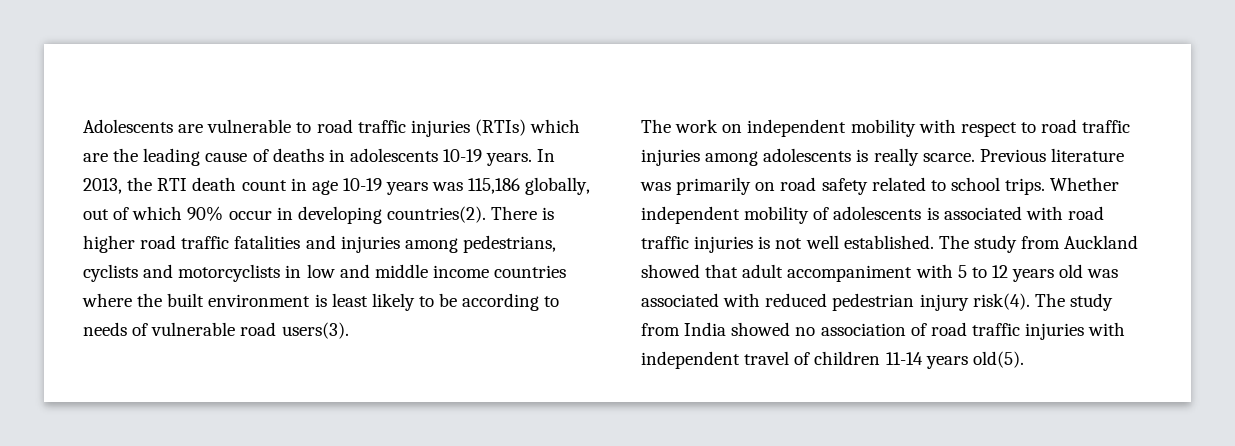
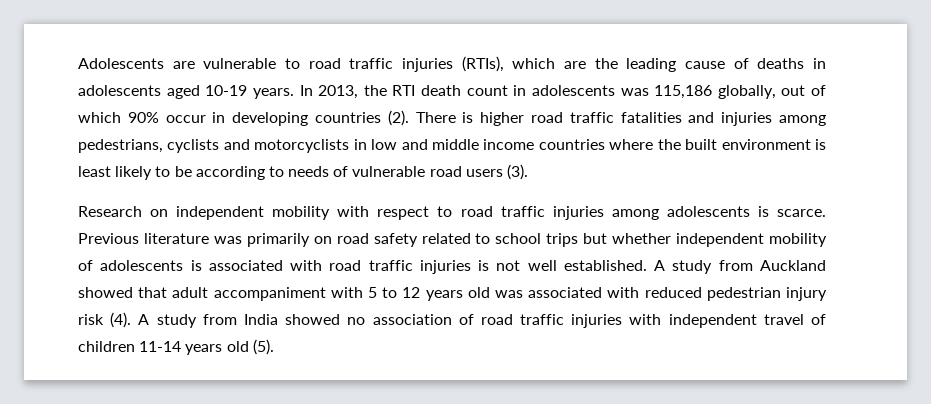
- Adolescents are vulnerable to road traffic injuries (RTIs) which are the leading cause of deaths in adolescents 10-19 years.
+ Adolescents are vulnerable to road traffic injuries (RTIs), which are the leading cause of deaths in adolescents aged 10-19 years.
- In 2013, the RTI death count in age 10-19 years was 115,186 globally, out of which 90% occur in developing countries(2).
+ In 2013, the RTI death count in adolescents was 115,186 globally, out of which 90% occur in developing countries (2).
- There is higher road traffic fatalities and injuries among pedestrians, cyclists and motorcyclists in low and middle income countries where the built environment is least likely to be according to needs of vulnerable road users(3).
- The work on independent mobility with respect to road traffic injuries among adolescents is really scarce.
+ There is higher road traffic fatalities and injuries among pedestrians, cyclists and motorcyclists in low and middle income countries where the built environment is least likely to be according to needs of vulnerable road users (3).
+ Research on independent mobility with respect to road traffic injuries among adolescents is scarce.
- Previous literature was primarily on road safety related to school trips. Whether independent mobility of adolescents is associated with road traffic injuries is not well established.
+ Previous literature was primarily on road safety related to school trips but whether independent mobility of adolescents is associated with road traffic injuries is not well established.
- The study from Auckland showed that adult accompaniment with 5 to 12 years old was associated with reduced pedestrian injury risk(4). The study from India showed no association of road traffic injuries with independent travel of children 11-14 years old(5).
+ A study from Auckland showed that adult accompaniment with 5 to 12 years old was associated with reduced pedestrian injury risk (4). A study from India showed no association of road traffic injuries with independent travel of children 11-14 years old (5).

